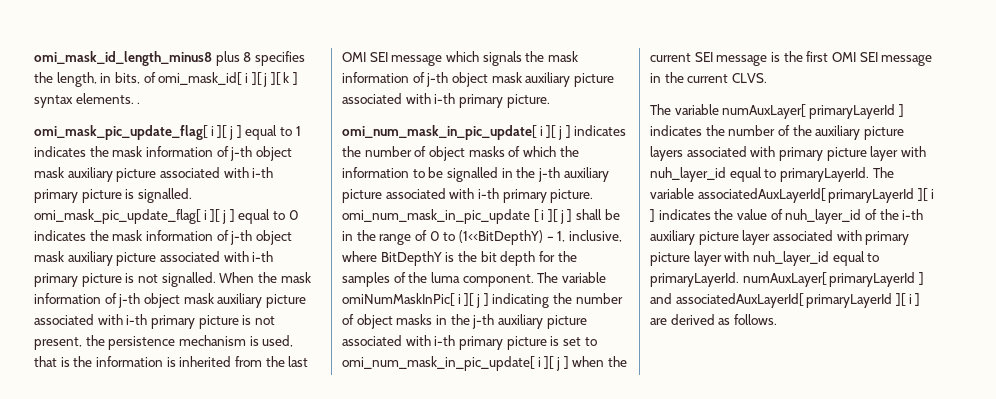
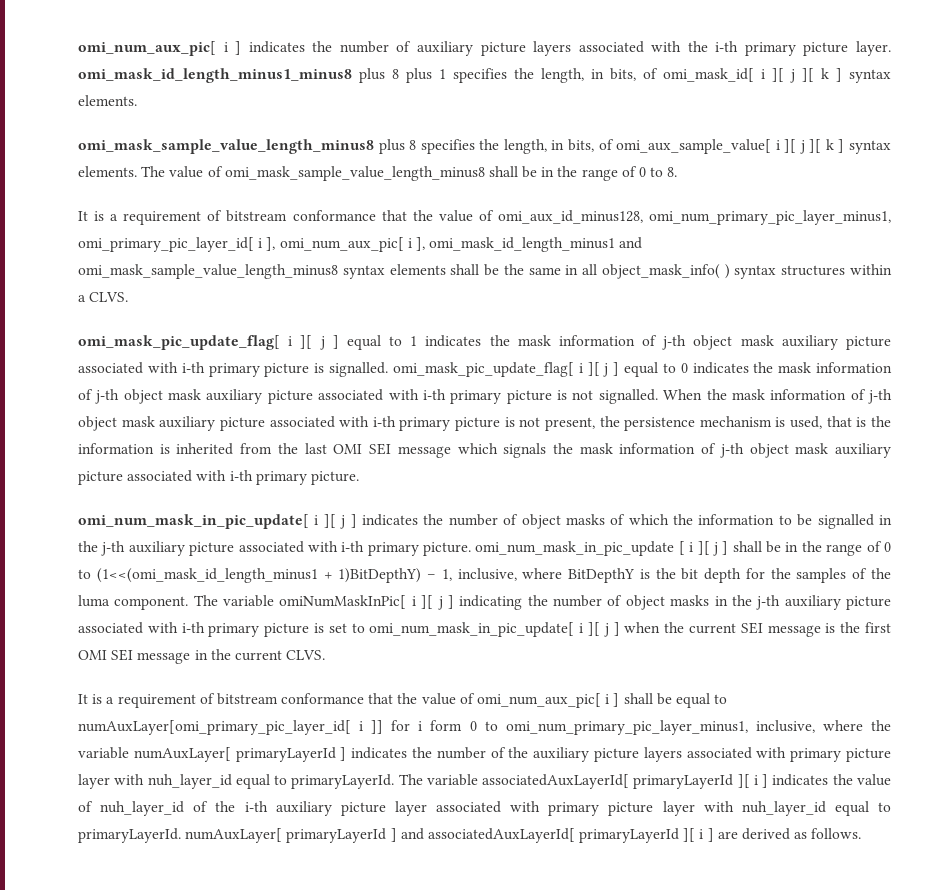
- omi_mask_id_length_minus8 plus 8 specifies the length, in bits, of omi_mask_id[ i ][ j ][ k ] syntax elements. .
+ omi_num_aux_pic[ i ] indicates the number of auxiliary picture layers associated with the i-th primary picture layer. omi_mask_id_length_minus1_minus8 plus 8 plus 1 specifies the length, in bits, of omi_mask_id[ i ][ j ][ k ] syntax elements.
+ omi_mask_sample_value_length_minus8 plus 8 specifies the length, in bits, of omi_aux_sample_value[ i ][ j ][ k ] syntax elements. The value of omi_mask_sample_value_length_minus8 shall be in the range of 0 to 8.
+ It is a requirement of bitstream conformance that the value of omi_aux_id_minus128, omi_num_primary_pic_layer_minus1, omi_primary_pic_layer_id[ i ], omi_num_aux_pic[ i ], omi_mask_id_length_minus1 and omi_mask_sample_value_length_minus8 syntax elements shall be the same in all object_mask_info( ) syntax structures within a CLVS.
- omi_num_mask_in_pic_update[ i ][ j ] indicates the number of object masks of which the information to be signalled in the j-th auxiliary picture associated with i-th primary picture. omi_num_mask_in_pic_update [ i ][ j ] shall be in the range of 0 to (1<<BitDepthY) – 1, inclusive, where BitDepthY is the bit depth for the samples of the luma component.
+ omi_num_mask_in_pic_update[ i ][ j ] indicates the number of object masks of which the information to be signalled in the j-th auxiliary picture associated with i-th primary picture. omi_num_mask_in_pic_update [ i ][ j ] shall be in the range of 0 to (1<<(omi_mask_id_length_minus1 + 1)BitDepthY) – 1, inclusive, where BitDepthY is the bit depth for the samples of the luma component.
- The variable numAuxLayer[ primaryLayerId ] indicates the number of the auxiliary picture layers associated with primary picture layer with nuh_layer_id equal to primaryLayerId.
+ It is a requirement of bitstream conformance that the value of omi_num_aux_pic[ i ] shall be equal to numAuxLayer[omi_primary_pic_layer_id[ i ]] for i form 0 to omi_num_primary_pic_layer_minus1, inclusive, where the variable numAuxLayer[ primaryLayerId ] indicates the number of the auxiliary picture layers associated with primary picture layer with nuh_layer_id equal to primaryLayerId.

